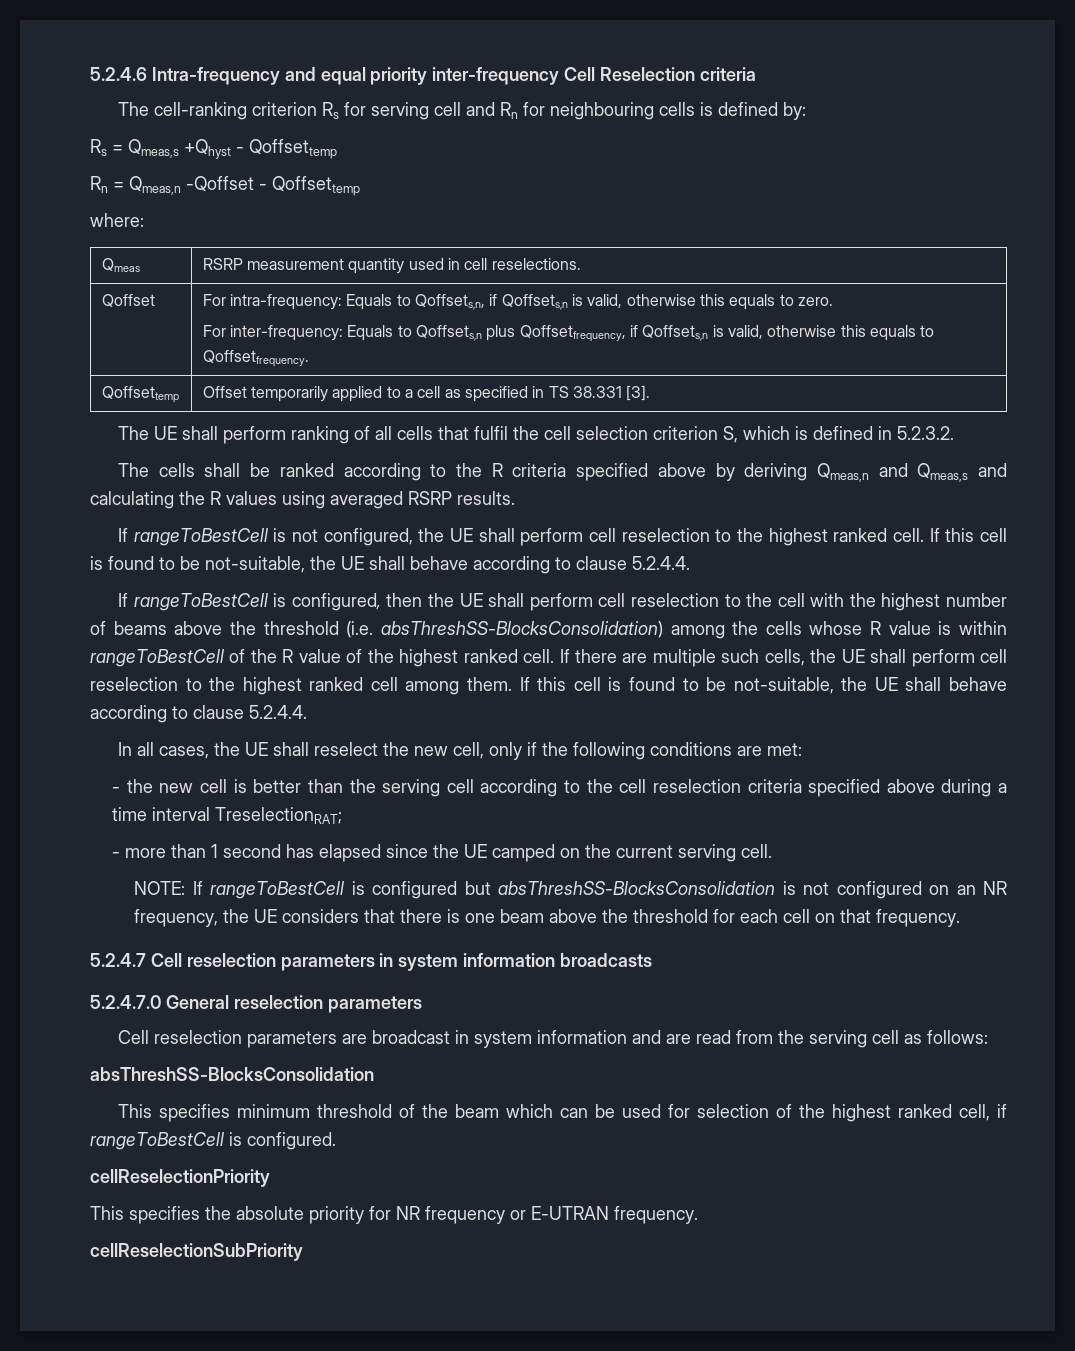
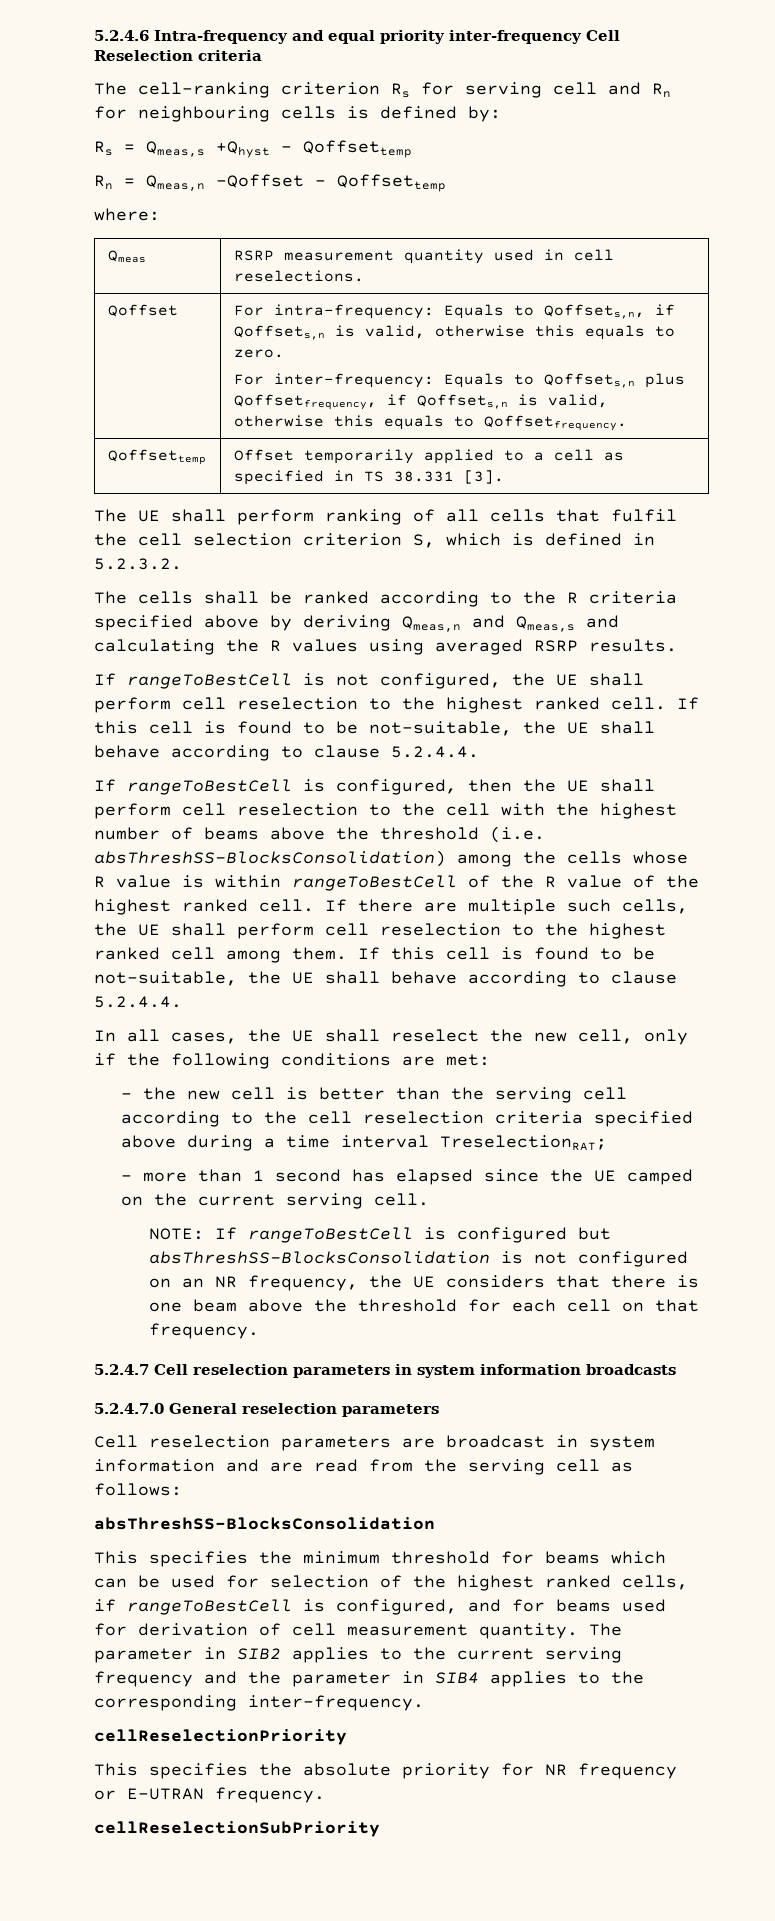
- This specifies minimum threshold of the beam which can be used for selection of the highest ranked cell, if rangeToBestCell is configured.
+ This specifies the minimum threshold for beams which can be used for selection of the highest ranked cells, if rangeToBestCell is configured, and for beams used for derivation of cell measurement quantity. The parameter in SIB2 applies to the current serving frequency and the parameter in SIB4 applies to the corresponding inter-frequency.

